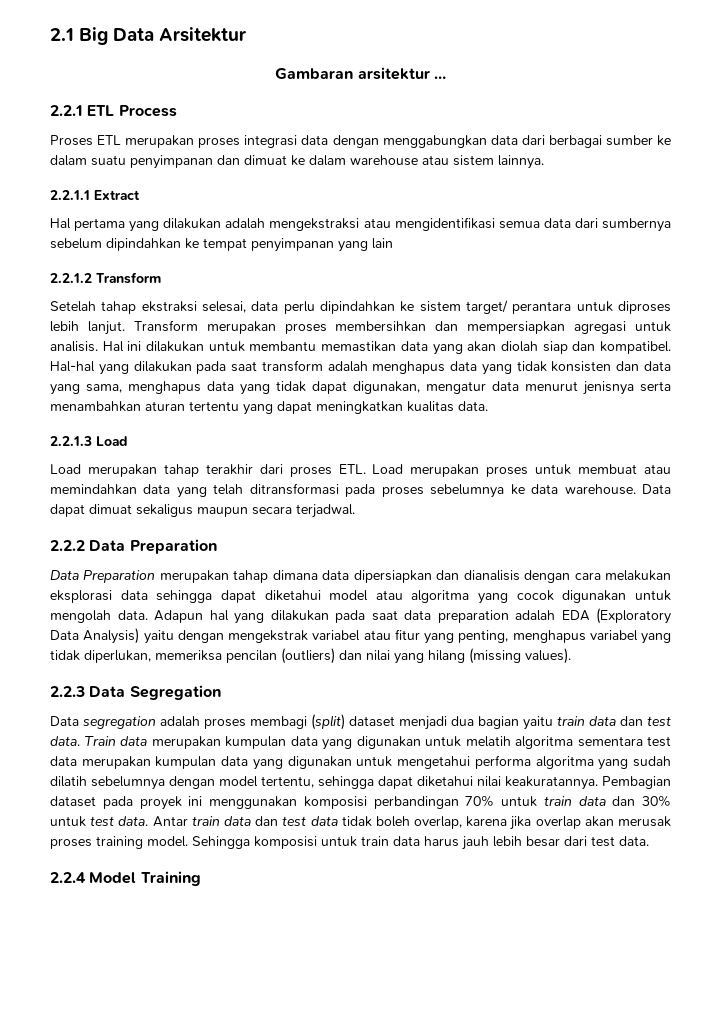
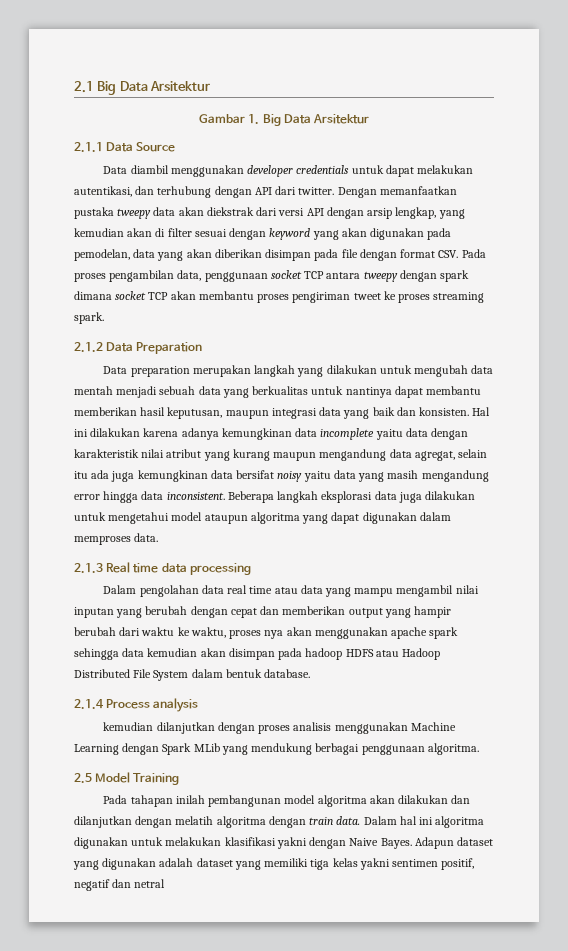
- Gambaran arsitektur …
- 2.2.1 ETL Process
- Proses ETL merupakan proses integrasi data dengan menggabungkan data dari berbagai sumber ke dalam suatu penyimpanan dan dimuat ke dalam warehouse atau sistem lainnya.
- 2.2.1.1 Extract
- Hal pertama yang dilakukan adalah mengekstraksi atau mengidentifikasi semua data dari sumbernya sebelum dipindahkan ke tempat penyimpanan yang lain
- 2.2.1.2 Transform
- Setelah tahap ekstraksi selesai, data perlu dipindahkan ke sistem target/ perantara untuk diproses lebih lanjut. Transform merupakan proses membersihkan dan mempersiapkan agregasi untuk analisis. Hal ini dilakukan untuk membantu memastikan data yang akan diolah siap dan kompatibel. Hal-hal yang dilakukan pada saat transform adalah menghapus data yang tidak konsisten dan data yang sama, menghapus data yang tidak dapat digunakan, mengatur data menurut jenisnya serta menambahkan aturan tertentu yang dapat meningkatkan kualitas data.
- 2.2.1.3 Load
- Load merupakan tahap terakhir dari proses ETL. Load merupakan proses untuk membuat atau memindahkan data yang telah ditransformasi pada proses sebelumnya ke data warehouse. Data dapat dimuat sekaligus maupun secara terjadwal.
- 2.2.2 Data Preparation
- Data Preparation merupakan tahap dimana data dipersiapkan dan dianalisis dengan cara melakukan eksplorasi data sehingga dapat diketahui model atau algoritma yang cocok digunakan untuk mengolah data. Adapun hal yang dilakukan pada saat data preparation adalah EDA (Exploratory Data Analysis) yaitu dengan mengekstrak variabel atau fitur yang penting, menghapus variabel yang tidak diperlukan, memeriksa pencilan (outliers) dan nilai yang hilang (missing values).
- 2.2.3 Data Segregation
- Data segregation adalah proses membagi (split) dataset menjadi dua bagian yaitu train data dan test data. Train data merupakan kumpulan data yang digunakan untuk melatih algoritma sementara test data merupakan kumpulan data yang digunakan untuk mengetahui performa algoritma yang sudah dilatih sebelumnya dengan model tertentu, sehingga dapat diketahui nilai keakuratannya. Pembagian dataset pada proyek ini menggunakan komposisi perbandingan 70% untuk train data dan 30% untuk test data. Antar train data dan test data tidak boleh overlap, karena jika overlap akan merusak proses training model. Sehingga komposisi untuk train data harus jauh lebih besar dari test data.
- 2.2.4 Model Training
+ Gambar 1. Big Data Arsitektur
+ 2.1.1 Data Source
+ Data diambil menggunakan developer credentials untuk dapat melakukan autentikasi, dan terhubung dengan API dari twitter. Dengan memanfaatkan pustaka tweepy data akan diekstrak dari versi API dengan arsip lengkap, yang kemudian akan di filter sesuai dengan keyword yang akan digunakan pada pemodelan, data yang akan diberikan disimpan pada file dengan format CSV. Pada proses pengambilan data, penggunaan socket TCP antara tweepy dengan spark dimana socket TCP akan membantu proses pengiriman tweet ke proses streaming spark.
+ 2.1.2 Data Preparation
+ Data preparation merupakan langkah yang dilakukan untuk mengubah data mentah menjadi sebuah data yang berkualitas untuk nantinya dapat membantu memberikan hasil keputusan, maupun integrasi data yang baik dan konsisten. Hal ini dilakukan karena adanya kemungkinan data incomplete yaitu data dengan karakteristik nilai atribut yang kurang maupun mengandung data agregat, selain itu ada juga kemungkinan data bersifat noisy yaitu data yang masih mengandung error hingga data inconsistent. Beberapa langkah eksplorasi data juga dilakukan untuk mengetahui model ataupun algoritma yang dapat digunakan dalam memproses data.
+ 2.1.3 Real time data processing
+ Dalam pengolahan data real time atau data yang mampu mengambil nilai inputan yang berubah dengan cepat dan memberikan output yang hampir berubah dari waktu ke waktu, proses nya akan menggunakan apache spark sehingga data kemudian akan disimpan pada hadoop HDFS atau Hadoop Distributed File System dalam bentuk database.
+ 2.1.4 Process analysis
+ kemudian dilanjutkan dengan proses analisis menggunakan Machine Learning dengan Spark MLib yang mendukung berbagai penggunaan algoritma.
+ 2.5 Model Training
+ Pada tahapan inilah pembangunan model algoritma akan dilakukan dan dilanjutkan dengan melatih algoritma dengan train data. Dalam hal ini algoritma digunakan untuk melakukan klasifikasi yakni dengan Naive Bayes. Adapun dataset yang digunakan adalah dataset yang memiliki tiga kelas yakni sentimen positif, negatif dan netral

